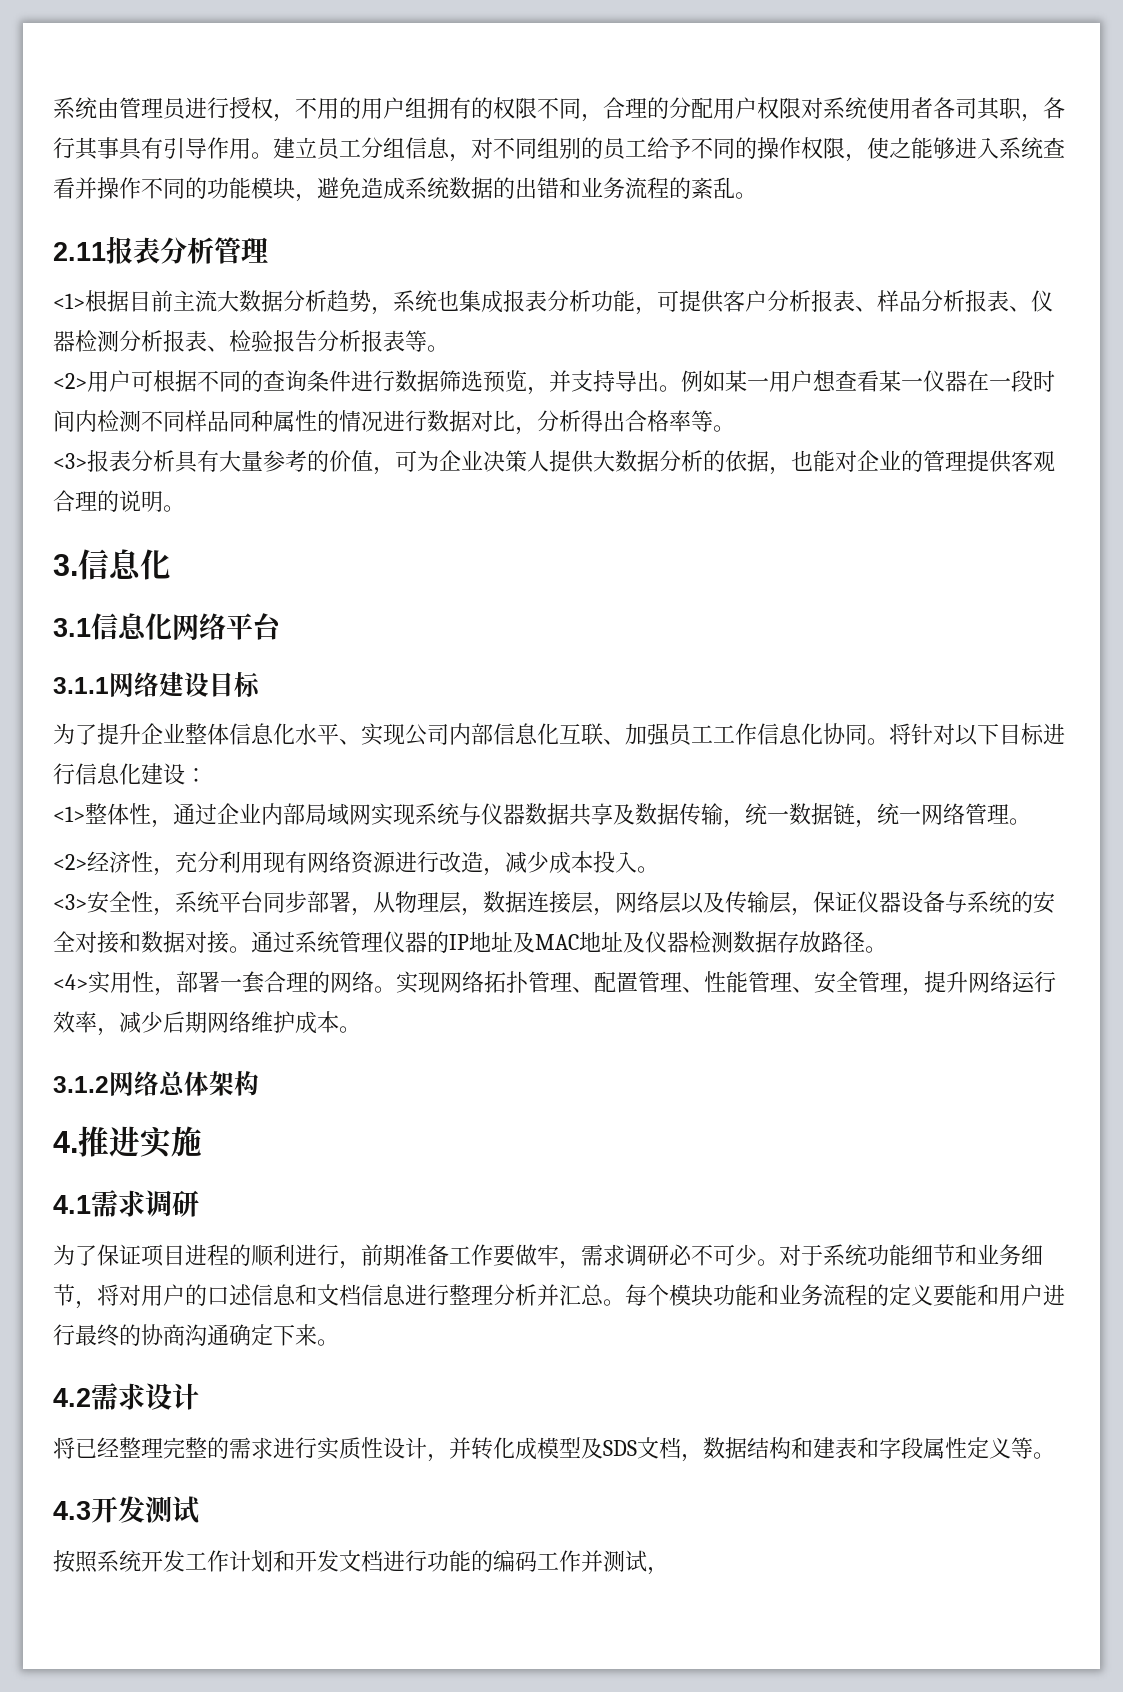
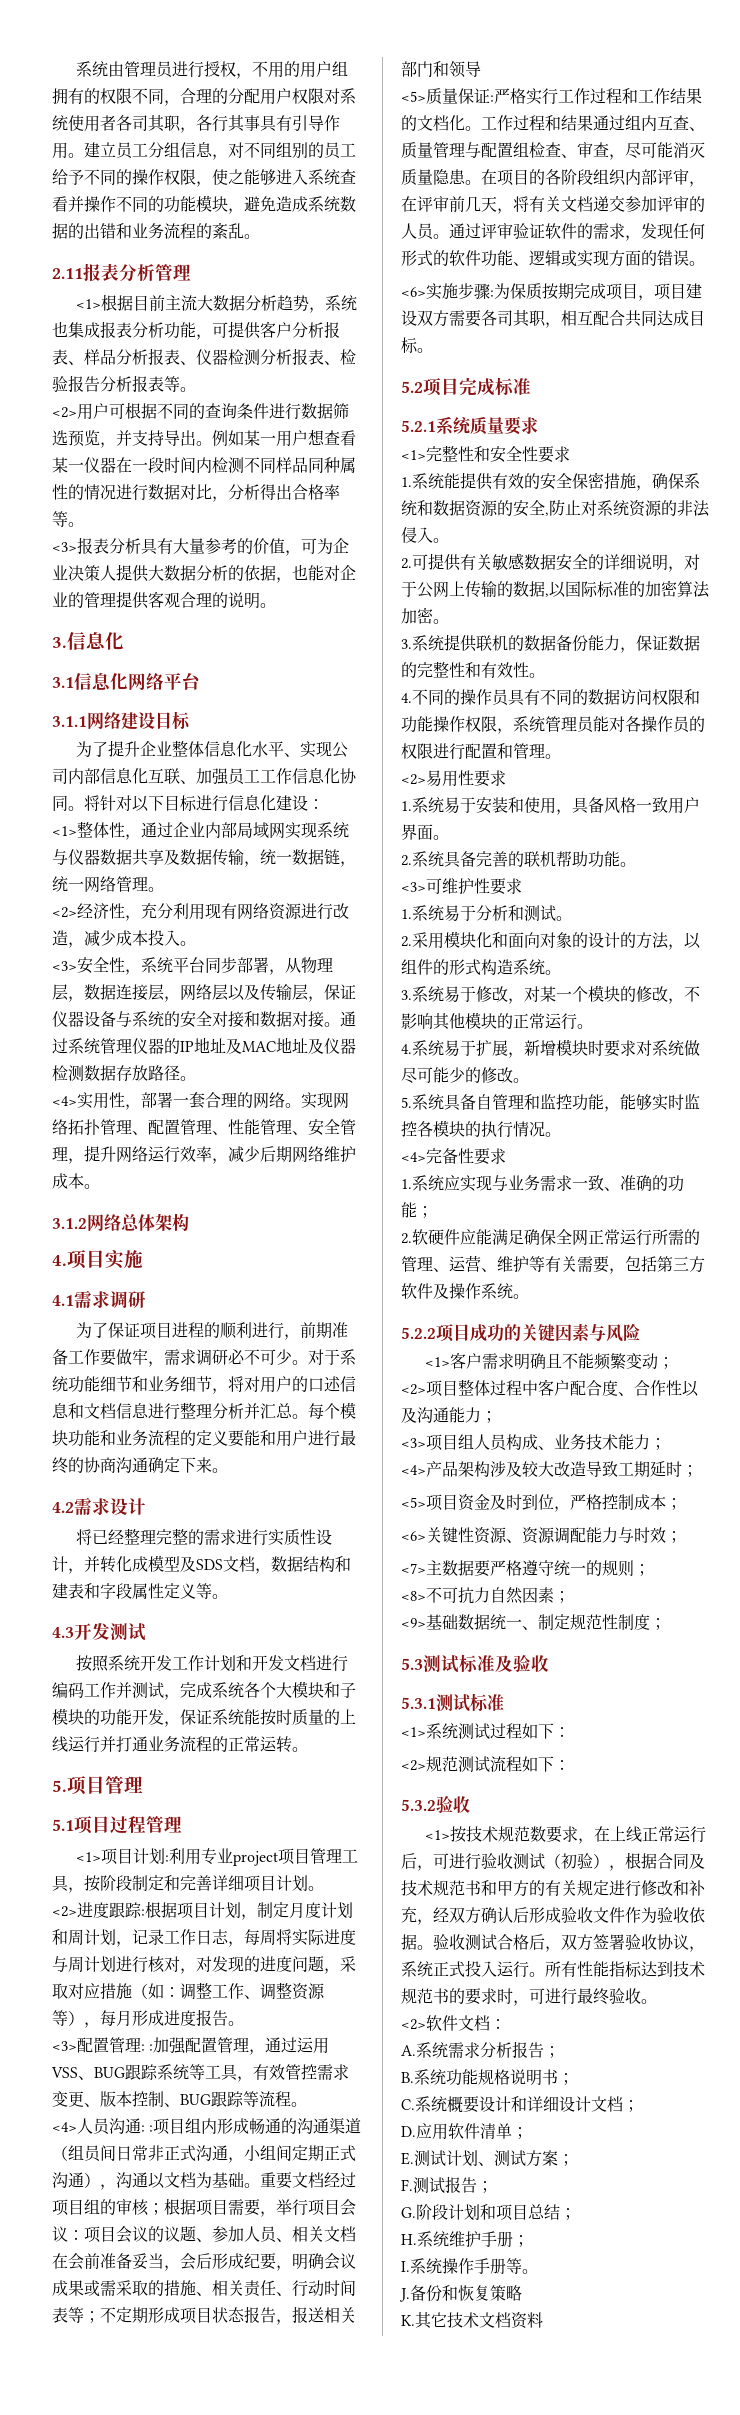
- 4.推进实施
+ 4.项目实施
- 按照系统开发工作计划和开发文档进行功能的编码工作并测试，
+ 按照系统开发工作计划和开发文档进行编码工作并测试，完成系统各个大模块和子模块的功能开发，保证系统能按时质量的上线运行并打通业务流程的正常运转。
+ 5.项目管理
+ 5.1项目过程管理
+ <1>项目计划:利用专业project项目管理工具，按阶段制定和完善详细项目计划。
+ <2>进度跟踪:根据项目计划，制定月度计划和周计划，记录工作日志，每周将实际进度与周计划进行核对，对发现的进度问题，采取对应措施（如：调整工作、调整资源等），每月形成进度报告。
+ <3>配置管理: :加强配置管理，通过运用VSS、BUG跟踪系统等工具，有效管控需求变更、版本控制、BUG跟踪等流程。
+ <4>人员沟通: :项目组内形成畅通的沟通渠道（组员间日常非正式沟通，小组间定期正式沟通），沟通以文档为基础。重要文档经过项目组的审核；根据项目需要，举行项目会议：项目会议的议题、参加人员、相关文档在会前准备妥当，会后形成纪要，明确会议成果或需采取的措施、相关责任、行动时间表等；不定期形成项目状态报告，报送相关部门和领导
+ <5>质量保证:严格实行工作过程和工作结果的文档化。工作过程和结果通过组内互查、质量管理与配置组检查、审查，尽可能消灭质量隐患。在项目的各阶段组织内部评审，在评审前几天，将有关文档递交参加评审的人员。通过评审验证软件的需求，发现任何形式的软件功能、逻辑或实现方面的错误。
+ <6>实施步骤:为保质按期完成项目，项目建设双方需要各司其职，相互配合共同达成目标。
+ 5.2项目完成标准
+ 5.2.1系统质量要求
+ <1>完整性和安全性要求
+ 1.系统能提供有效的安全保密措施，确保系统和数据资源的安全,防止对系统资源的非法侵入。
+ 2.可提供有关敏感数据安全的详细说明，对于公网上传输的数据,以国际标准的加密算法加密。
+ 3.系统提供联机的数据备份能力，保证数据的完整性和有效性。
+ 4.不同的操作员具有不同的数据访问权限和功能操作权限，系统管理员能对各操作员的权限进行配置和管理。
+ <2>易用性要求
+ 1.系统易于安装和使用，具备风格一致用户界面。
+ 2.系统具备完善的联机帮助功能。
+ <3>可维护性要求
+ 1.系统易于分析和测试。
+ 2.采用模块化和面向对象的设计的方法，以组件的形式构造系统。
+ 3.系统易于修改，对某一个模块的修改，不影响其他模块的正常运行。
+ 4.系统易于扩展，新增模块时要求对系统做尽可能少的修改。
+ 5.系统具备自管理和监控功能，能够实时监控各模块的执行情况。
+ <4>完备性要求
+ 1.系统应实现与业务需求一致、准确的功能；
+ 2.软硬件应能满足确保全网正常运行所需的管理、运营、维护等有关需要，包括第三方软件及操作系统。
+ 5.2.2项目成功的关键因素与风险
+ <1>客户需求明确且不能频繁变动；
+ <2>项目整体过程中客户配合度、合作性以及沟通能力；
+ <3>项目组人员构成、业务技术能力；
+ <4>产品架构涉及较大改造导致工期延时；
+ <5>项目资金及时到位，严格控制成本；
+ <6>关键性资源、资源调配能力与时效；
+ <7>主数据要严格遵守统一的规则；
+ <8>不可抗力自然因素；
+ <9>基础数据统一、制定规范性制度；
+ 5.3测试标准及验收
+ 5.3.1测试标准
+ <1>系统测试过程如下：
+ <2>规范测试流程如下：
+ 5.3.2验收
+ <1>按技术规范数要求，在上线正常运行后，可进行验收测试（初验），根据合同及技术规范书和甲方的有关规定进行修改和补充，经双方确认后形成验收文件作为验收依据。验收测试合格后，双方签署验收协议，系统正式投入运行。所有性能指标达到技术规范书的要求时，可进行最终验收。
+ <2>软件文档：
+ A.系统需求分析报告；
+ B.系统功能规格说明书；
+ C.系统概要设计和详细设计文档；
+ D.应用软件清单；
+ E.测试计划、测试方案；
+ F.测试报告；
+ G.阶段计划和项目总结；
+ H.系统维护手册；
+ I.系统操作手册等。
+ J.备份和恢复策略
+ K.其它技术文档资料

